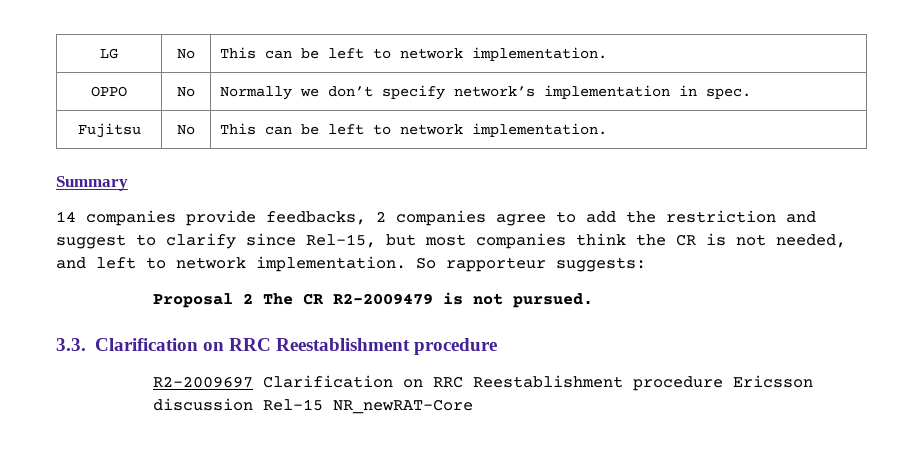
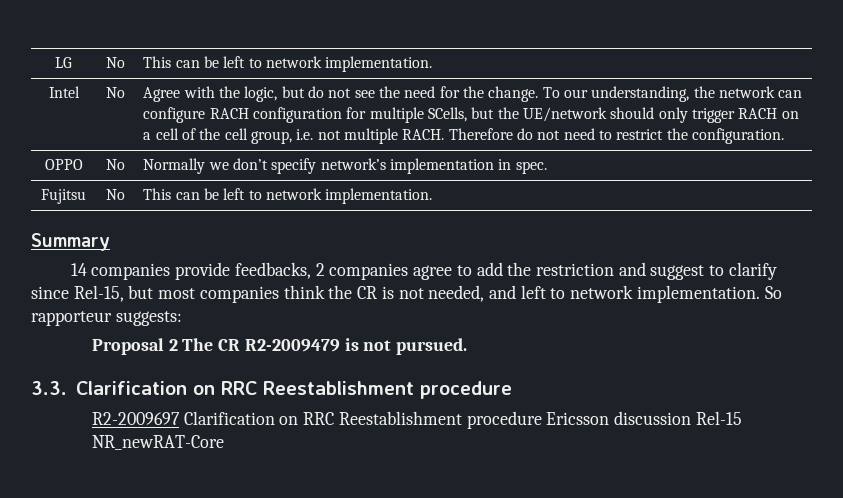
+ Intel | No | Agree with the logic, but do not see the need for the change. To our understanding, the network can configure RACH configuration for multiple SCells, but the UE/network should only trigger RACH on a cell of the cell group, i.e. not multiple RACH. Therefore do not need to restrict the configuration.

